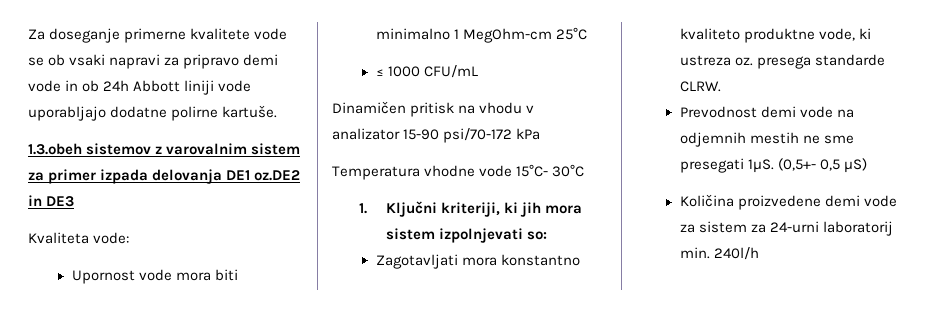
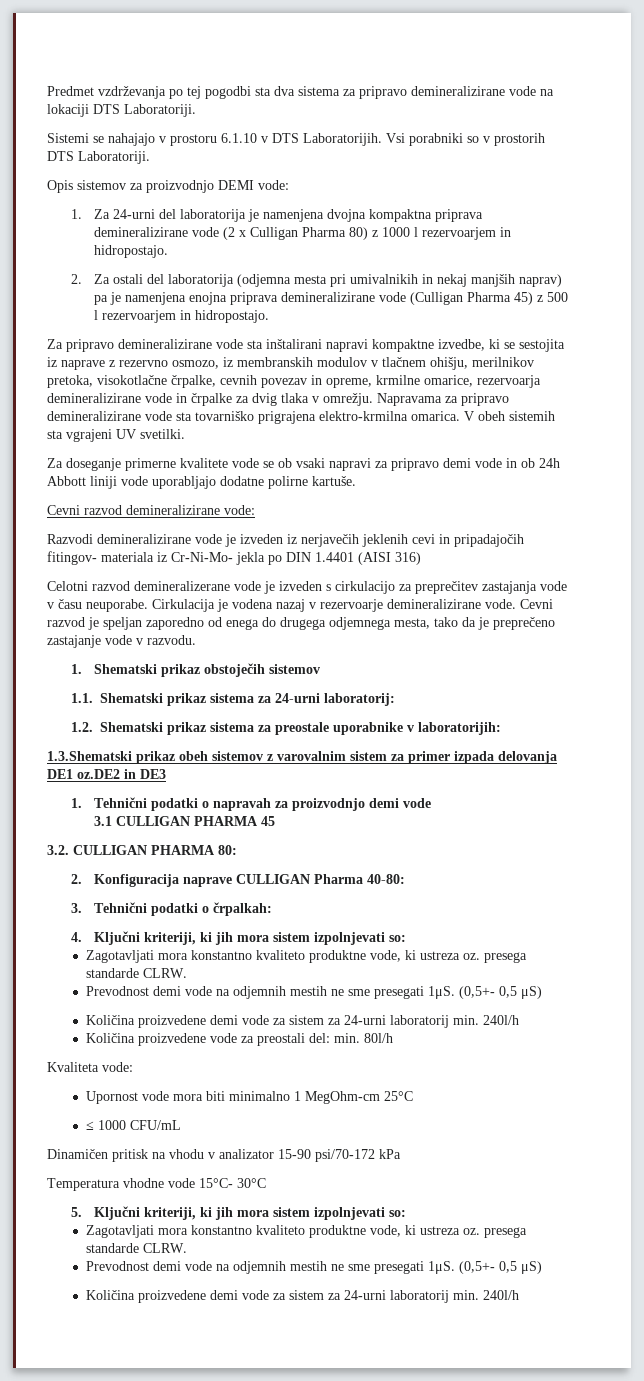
+ Predmet vzdrževanja po tej pogodbi sta dva sistema za pripravo demineralizirane vode na lokaciji DTS Laboratoriji.
+ Sistemi se nahajajo v prostoru 6.1.10 v DTS Laboratorijih. Vsi porabniki so v prostorih DTS Laboratoriji.
+ Opis sistemov za proizvodnjo DEMI vode:
+ 1. Za 24-urni del laboratorija je namenjena dvojna kompaktna priprava demineralizirane vode (2 x Culligan Pharma 80) z 1000 l rezervoarjem in hidropostajo.
+ 2. Za ostali del laboratorija (odjemna mesta pri umivalnikih in nekaj manjših naprav) pa je namenjena enojna priprava demineralizirane vode (Culligan Pharma 45) z 500 l rezervoarjem in hidropostajo.
+ Za pripravo demineralizirane vode sta inštalirani napravi kompaktne izvedbe, ki se sestojita iz naprave z rezervno osmozo, iz membranskih modulov v tlačnem ohišju, merilnikov pretoka, visokotlačne črpalke, cevnih povezav in opreme, krmilne omarice, rezervoarja demineralizirane vode in črpalke za dvig tlaka v omrežju. Napravama za pripravo demineralizirane vode sta tovarniško prigrajena elektro-krmilna omarica. V obeh sistemih sta vgrajeni UV svetilki.
- 1.3.obeh sistemov z varovalnim sistem za primer izpada delovanja DE1 oz.DE2 in DE3
+ Cevni razvod demineralizirane vode:
+ Razvodi demineralizirane vode je izveden iz nerjavečih jeklenih cevi in pripadajočih fitingov- materiala iz Cr-Ni-Mo- jekla po DIN 1.4401 (AISI 316)
+ Celotni razvod demineralizerane vode je izveden s cirkulacijo za preprečitev zastajanja vode v času neuporabe. Cirkulacija je vodena nazaj v rezervoarje demineralizirane vode. Cevni razvod je speljan zaporedno od enega do drugega odjemnega mesta, tako da je preprečeno zastajanje vode v razvodu.
+ 1. Shematski prikaz obstoječih sistemov
+ 1.1. Shematski prikaz sistema za 24-urni laboratorij:
+ 1.2. Shematski prikaz sistema za preostale uporabnike v laboratorijih:
+ 1.3.Shematski prikaz obeh sistemov z varovalnim sistem za primer izpada delovanja DE1 oz.DE2 in DE3
+ 1. Tehnični podatki o napravah za proizvodnjo demi vode
+ 3.1 CULLIGAN PHARMA 45
+ 3.2. CULLIGAN PHARMA 80:
+ 2. Konfiguracija naprave CULLIGAN Pharma 40-80:
+ 3. Tehnični podatki o črpalkah:
+ 4. Ključni kriteriji, ki jih mora sistem izpolnjevati so:
+ Zagotavljati mora konstantno kvaliteto produktne vode, ki ustreza oz. presega standarde CLRW.
+ Prevodnost demi vode na odjemnih mestih ne sme presegati 1μS. (0,5+- 0,5 μS)
+ Količina proizvedene demi vode za sistem za 24-urni laboratorij min. 240l/h
+ Količina proizvedene vode za preostali del: min. 80l/h
- 1. Ključni kriteriji, ki jih mora sistem izpolnjevati so:
+ 5. Ključni kriteriji, ki jih mora sistem izpolnjevati so:

